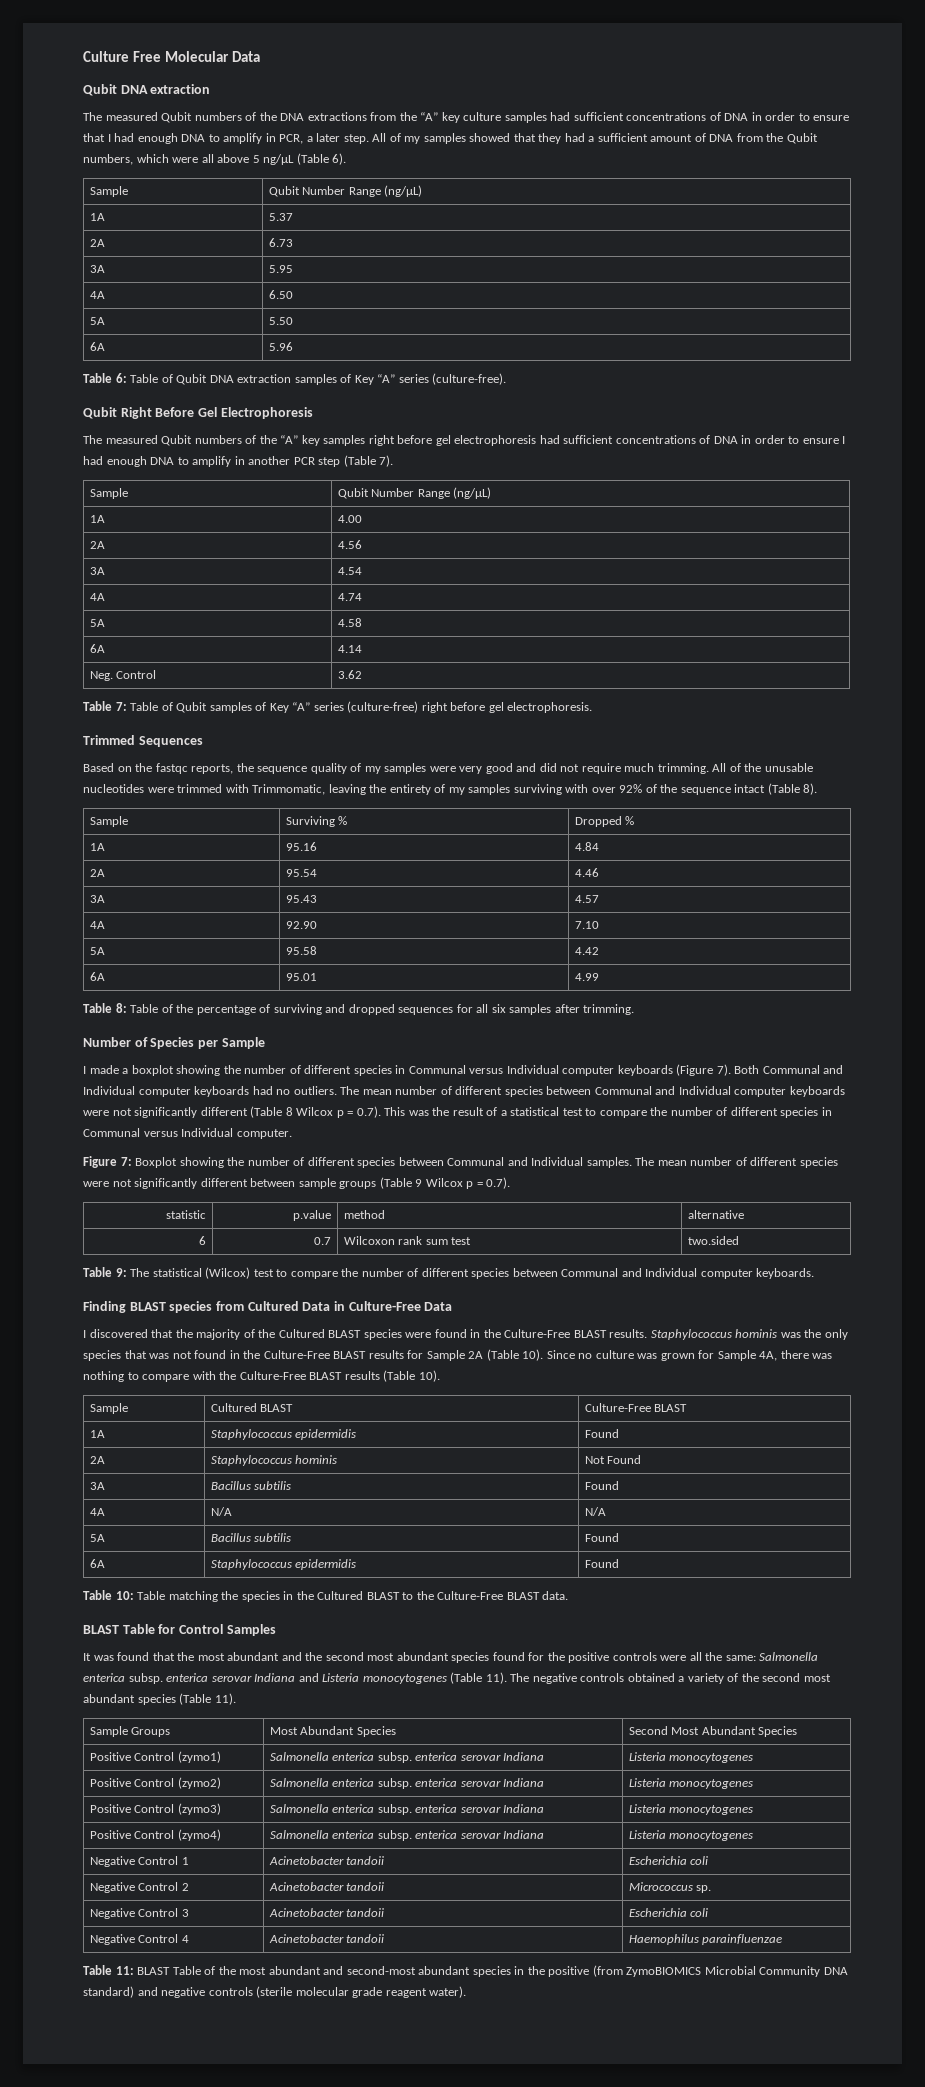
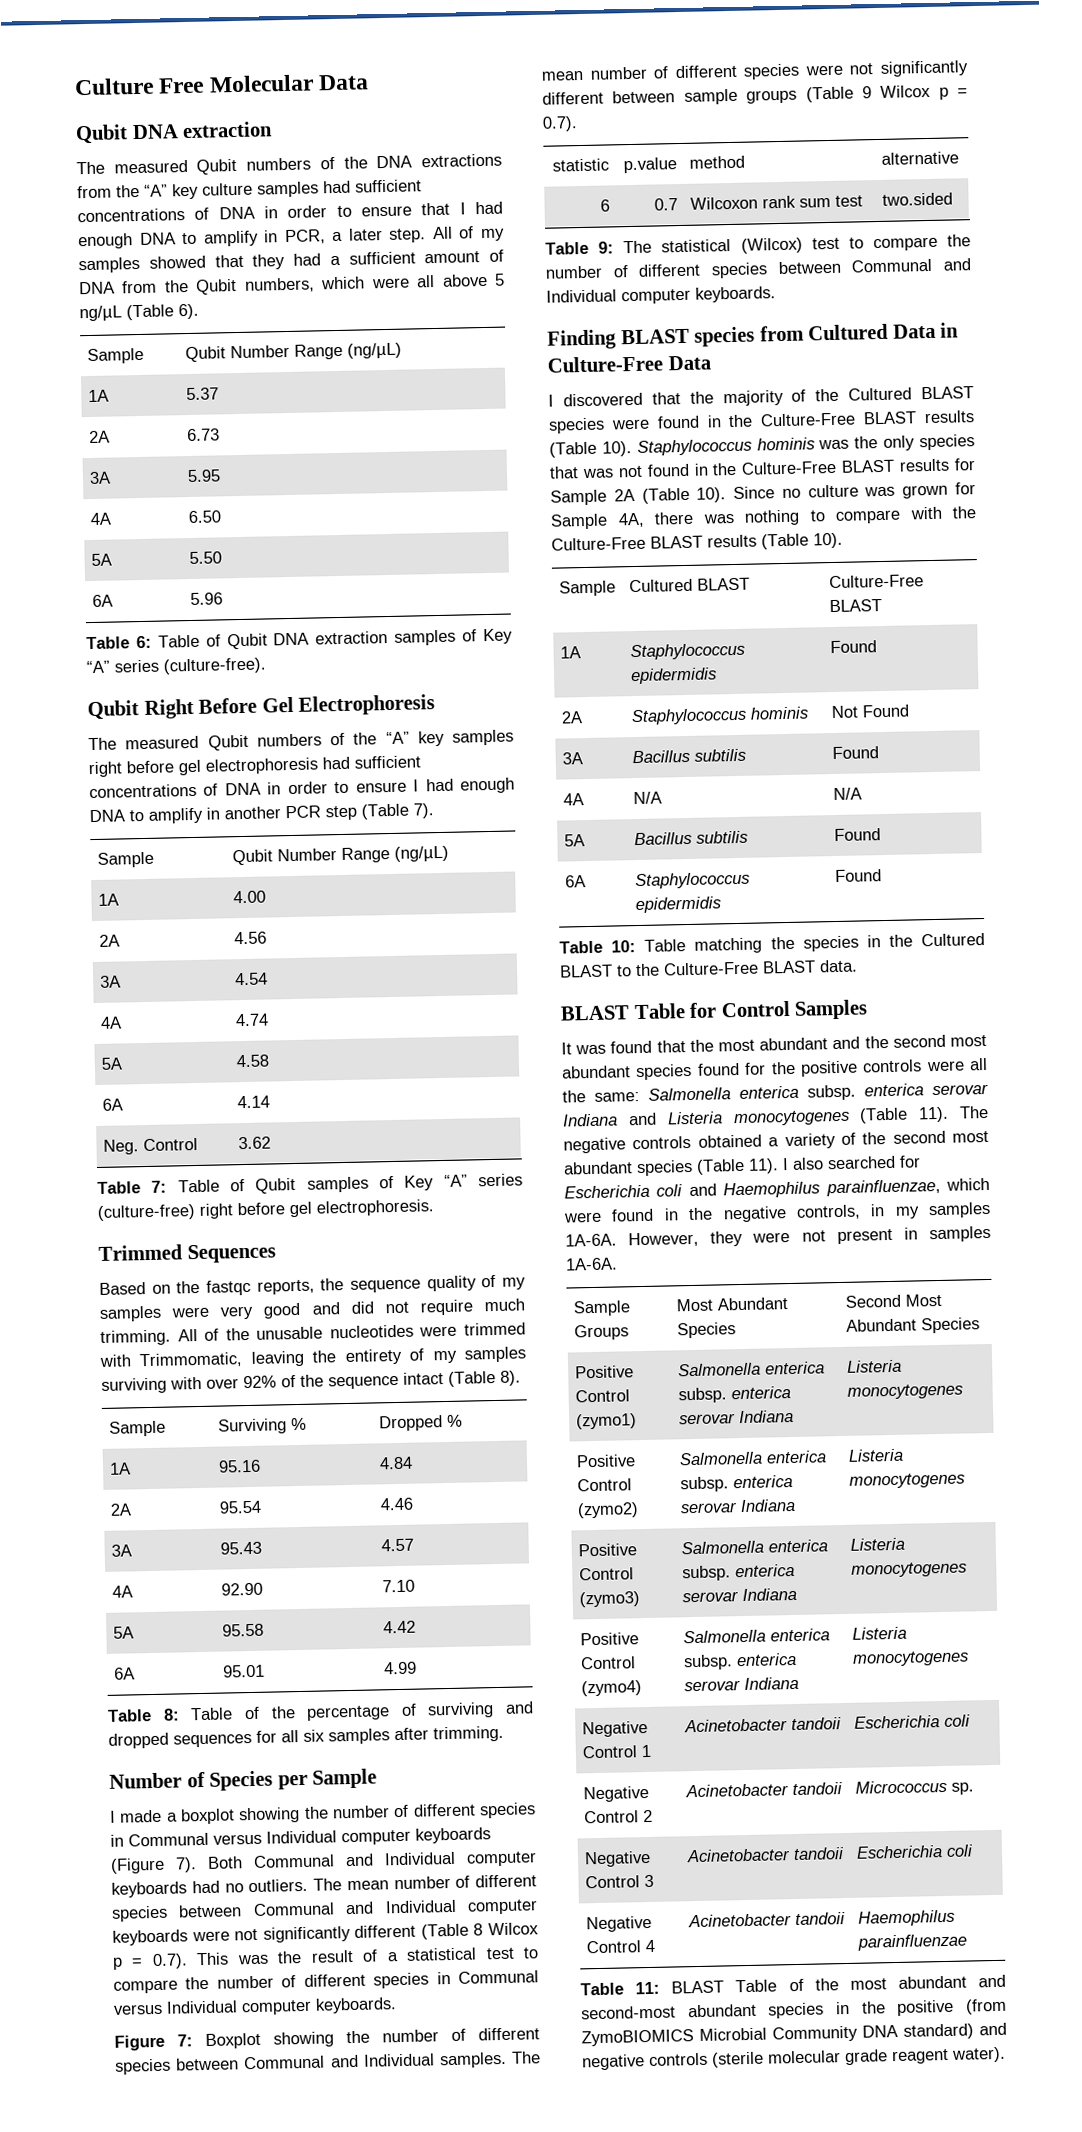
- The mean number of different species between Communal and Individual computer keyboards were not significantly different (Table 8 Wilcox p = 0.7). This was the result of a statistical test to compare the number of different species in Communal versus Individual computer.
+ The mean number of different species between Communal and Individual computer keyboards were not significantly different (Table 8 Wilcox p = 0.7). This was the result of a statistical test to compare the number of different species in Communal versus Individual computer keyboards.
- I discovered that the majority of the Cultured BLAST species were found in the Culture-Free BLAST results.
+ I discovered that the majority of the Cultured BLAST species were found in the Culture-Free BLAST results (Table 10).
+ I also searched for Escherichia coli and Haemophilus parainfluenzae, which were found in the negative controls, in my samples 1A-6A. However, they were not present in samples 1A-6A.

